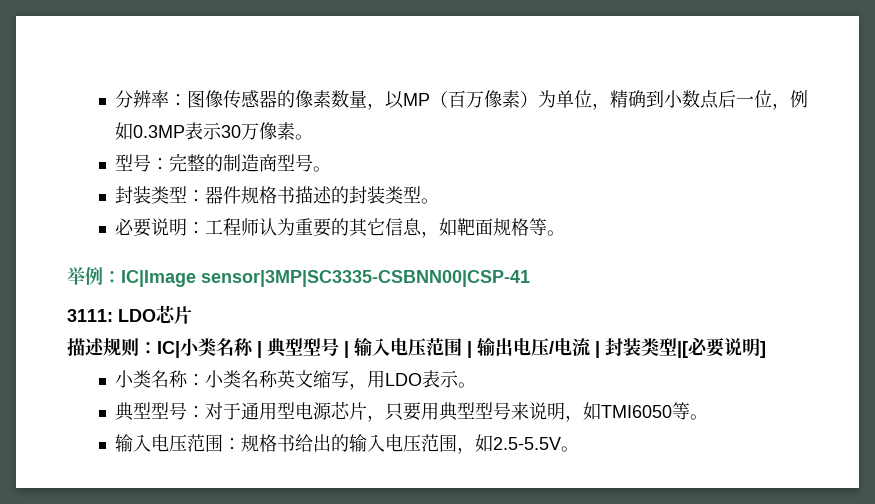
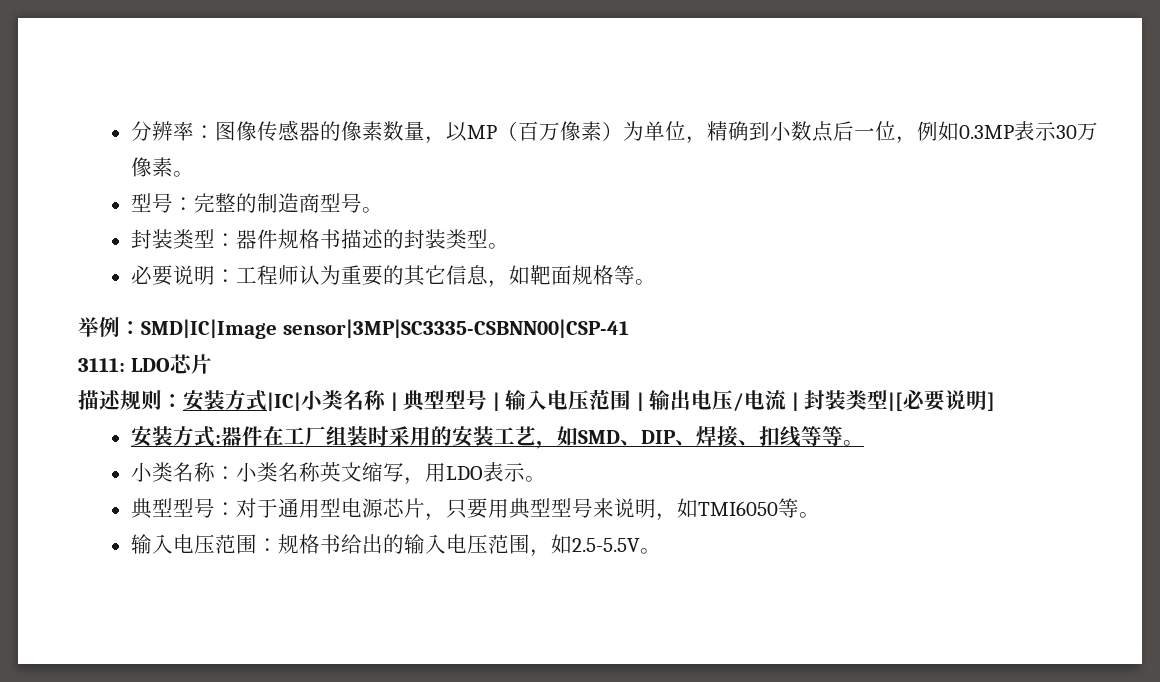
- 举例：IC|Image sensor|3MP|SC3335-CSBNN00|CSP-41
+ 举例：SMD|IC|Image sensor|3MP|SC3335-CSBNN00|CSP-41
- 描述规则：IC|小类名称 | 典型型号 | 输入电压范围 | 输出电压/电流 | 封装类型|[必要说明]
+ 描述规则：安装方式|IC|小类名称 | 典型型号 | 输入电压范围 | 输出电压/电流 | 封装类型|[必要说明]
+ 安装方式:器件在工厂组装时采用的安装工艺，如SMD、DIP、焊接、扣线等等。

